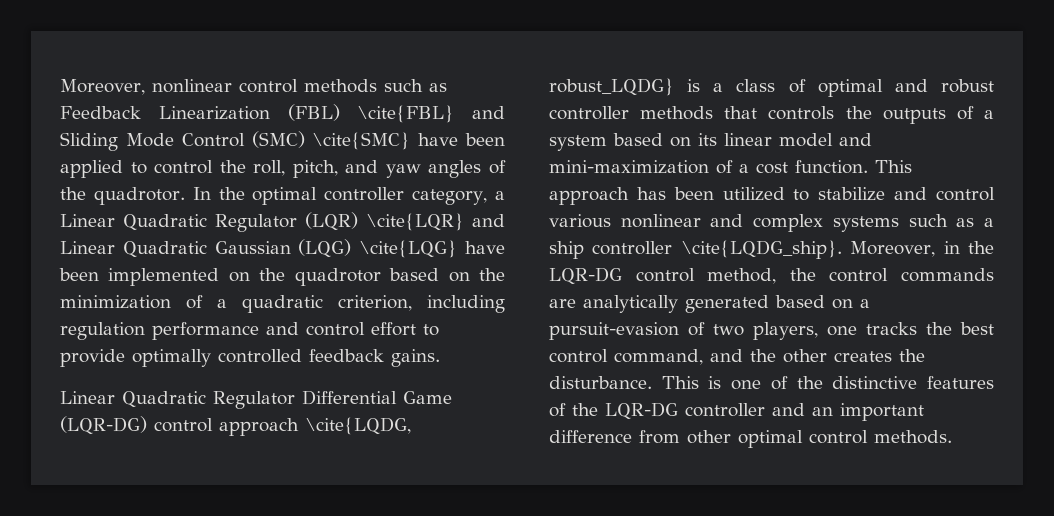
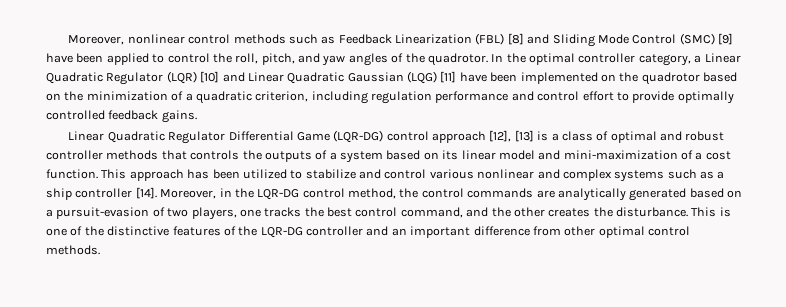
- Moreover, nonlinear control methods such as Feedback Linearization (FBL) \cite{FBL} and Sliding Mode Control (SMC) \cite{SMC} have been applied to control the roll, pitch, and yaw angles of the quadrotor.
+ Moreover, nonlinear control methods such as Feedback Linearization (FBL) [8] and Sliding Mode Control (SMC) [9] have been applied to control the roll, pitch, and yaw angles of the quadrotor.
- In the optimal controller category, a Linear Quadratic Regulator (LQR) \cite{LQR} and Linear Quadratic Gaussian (LQG) \cite{LQG} have been implemented on the quadrotor based on the minimization of a quadratic criterion, including regulation performance and control effort to provide optimally controlled feedback gains.
+ In the optimal controller category, a Linear Quadratic Regulator (LQR) [10] and Linear Quadratic Gaussian (LQG) [11] have been implemented on the quadrotor based on the minimization of a quadratic criterion, including regulation performance and control effort to provide optimally controlled feedback gains.
- Linear Quadratic Regulator Differential Game (LQR-DG) control approach \cite{LQDG, robust_LQDG} is a class of optimal and robust controller methods that controls the outputs of a system based on its linear model and mini-maximization of a cost function.
+ Linear Quadratic Regulator Differential Game (LQR-DG) control approach [12], [13] is a class of optimal and robust controller methods that controls the outputs of a system based on its linear model and mini-maximization of a cost function.
- This approach has been utilized to stabilize and control various nonlinear and complex systems such as a ship controller \cite{LQDG_ship}.
+ This approach has been utilized to stabilize and control various nonlinear and complex systems such as a ship controller [14].

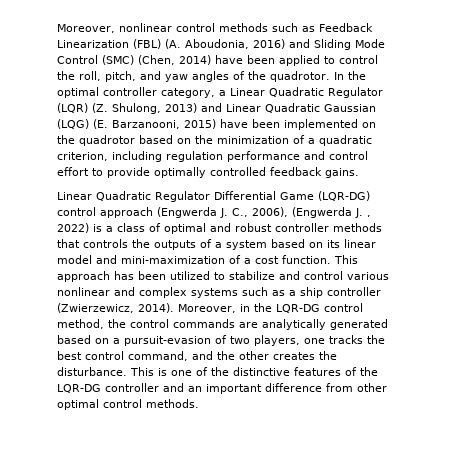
- Moreover, nonlinear control methods such as Feedback Linearization (FBL) [8] and Sliding Mode Control (SMC) [9] have been applied to control the roll, pitch, and yaw angles of the quadrotor.
+ Moreover, nonlinear control methods such as Feedback Linearization (FBL) (A. Aboudonia, 2016) and Sliding Mode Control (SMC) (Chen, 2014) have been applied to control the roll, pitch, and yaw angles of the quadrotor.
- In the optimal controller category, a Linear Quadratic Regulator (LQR) [10] and Linear Quadratic Gaussian (LQG) [11] have been implemented on the quadrotor based on the minimization of a quadratic criterion, including regulation performance and control effort to provide optimally controlled feedback gains.
+ In the optimal controller category, a Linear Quadratic Regulator (LQR) (Z. Shulong, 2013) and Linear Quadratic Gaussian (LQG) (E. Barzanooni, 2015) have been implemented on the quadrotor based on the minimization of a quadratic criterion, including regulation performance and control effort to provide optimally controlled feedback gains.
- Linear Quadratic Regulator Differential Game (LQR-DG) control approach [12], [13] is a class of optimal and robust controller methods that controls the outputs of a system based on its linear model and mini-maximization of a cost function.
+ Linear Quadratic Regulator Differential Game (LQR-DG) control approach (Engwerda J. C., 2006), (Engwerda J. , 2022) is a class of optimal and robust controller methods that controls the outputs of a system based on its linear model and mini-maximization of a cost function.
- This approach has been utilized to stabilize and control various nonlinear and complex systems such as a ship controller [14].
+ This approach has been utilized to stabilize and control various nonlinear and complex systems such as a ship controller (Zwierzewicz, 2014).

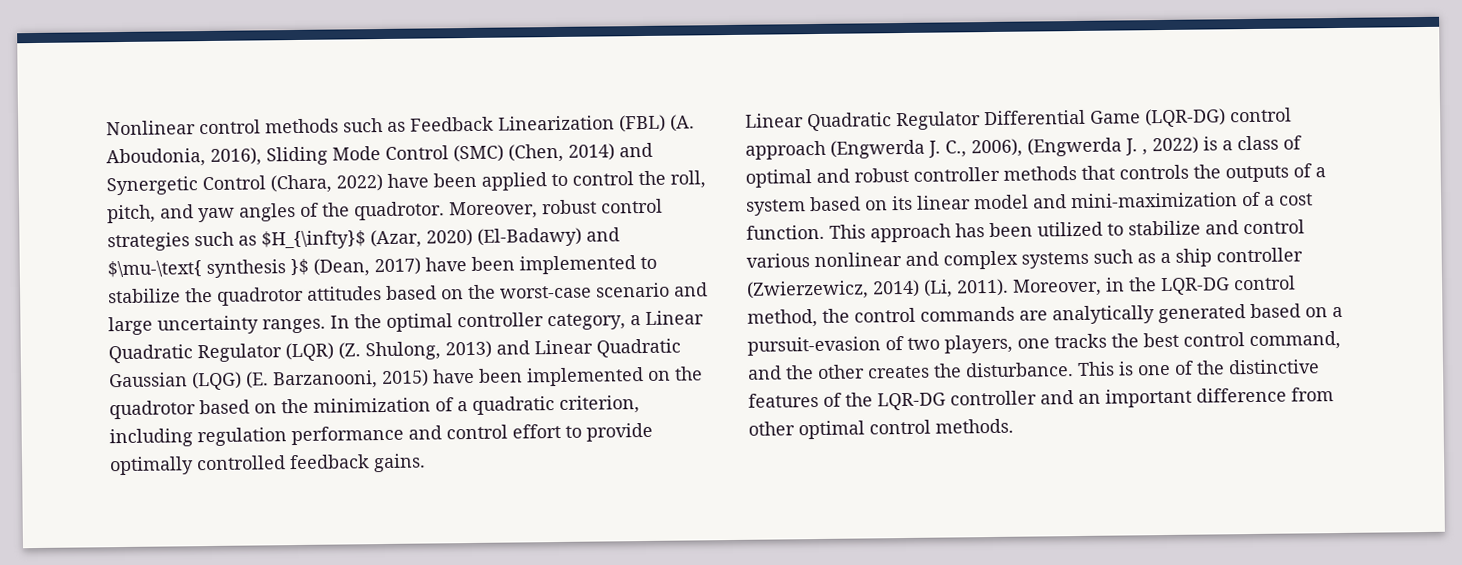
- Moreover, nonlinear control methods such as Feedback Linearization (FBL) (A. Aboudonia, 2016) and Sliding Mode Control (SMC) (Chen, 2014) have been applied to control the roll, pitch, and yaw angles of the quadrotor.
+ Nonlinear control methods such as Feedback Linearization (FBL) (A. Aboudonia, 2016), Sliding Mode Control (SMC) (Chen, 2014) and Synergetic Control (Chara, 2022) have been applied to control the roll, pitch, and yaw angles of the quadrotor.
+ Moreover, robust control strategies such as $H_{\infty}$ (Azar, 2020) (El-Badawy) and $\mu-\text{ synthesis }$ (Dean, 2017) have been implemented to stabilize the quadrotor attitudes based on the worst-case scenario and large uncertainty ranges.
- This approach has been utilized to stabilize and control various nonlinear and complex systems such as a ship controller (Zwierzewicz, 2014).
+ This approach has been utilized to stabilize and control various nonlinear and complex systems such as a ship controller (Zwierzewicz, 2014) (Li, 2011).

